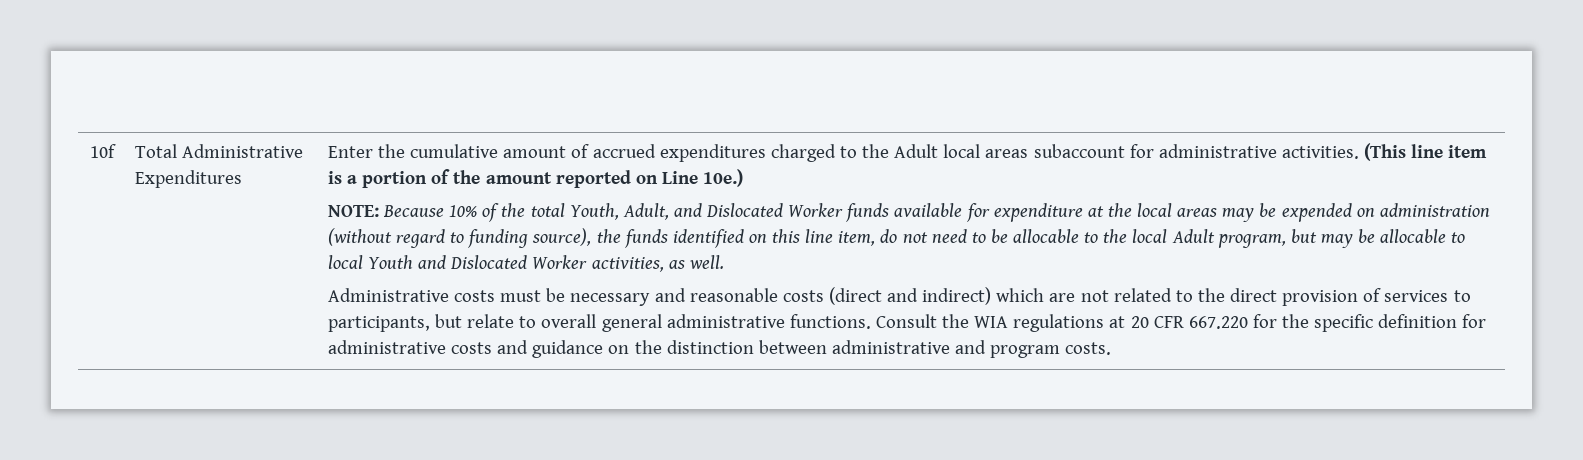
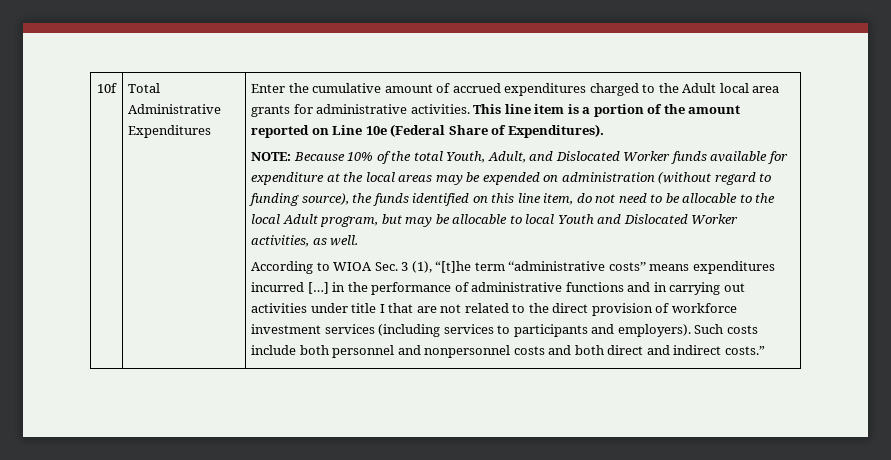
- Enter the cumulative amount of accrued expenditures charged to the Adult local areas subaccount for administrative activities.
+ Enter the cumulative amount of accrued expenditures charged to the Adult local area grants for administrative activities.
- (This line item is a portion of the amount reported on Line 10e.)
+ This line item is a portion of the amount reported on Line 10e (Federal Share of Expenditures).
- Administrative costs must be necessary and reasonable costs (direct and indirect) which are not related to the direct provision of services to participants, but relate to overall general administrative functions. Consult the WIA regulations at 20 CFR 667.220 for the specific definition for administrative costs and guidance on the distinction between administrative and program costs.
+ According to WIOA Sec. 3 (1), “[t]he term ‘‘administrative costs’’ means expenditures incurred […] in the performance of administrative functions and in carrying out activities under title I that are not related to the direct provision of workforce investment services (including services to participants and employers). Such costs include both personnel and nonpersonnel costs and both direct and indirect costs.”

